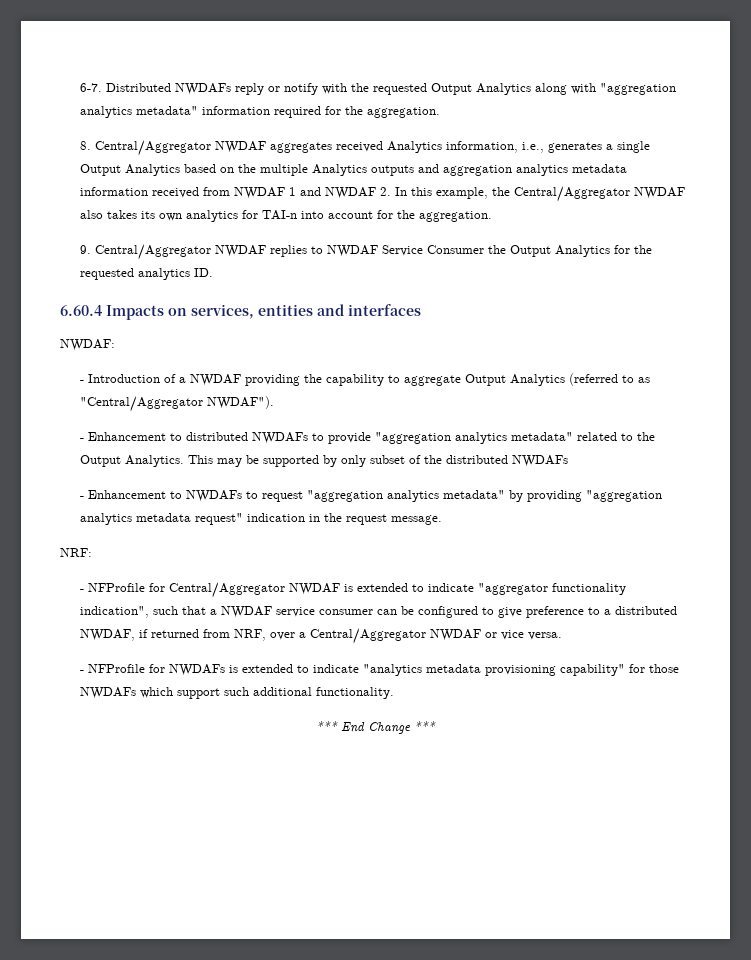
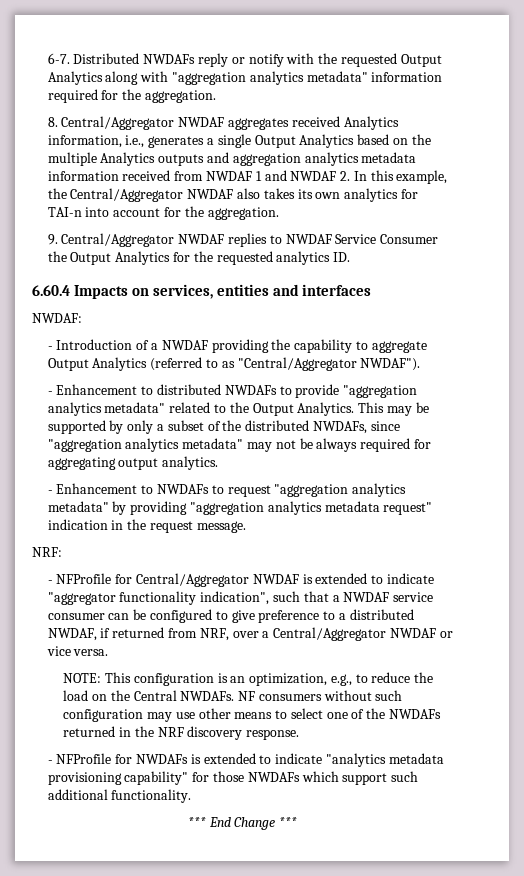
- This may be supported by only subset of the distributed NWDAFs
+ This may be supported by only a subset of the distributed NWDAFs, since "aggregation analytics metadata" may not be always required for aggregating output analytics.
+ NOTE: This configuration is an optimization, e.g., to reduce the load on the Central NWDAFs. NF consumers without such configuration may use other means to select one of the NWDAFs returned in the NRF discovery response.

